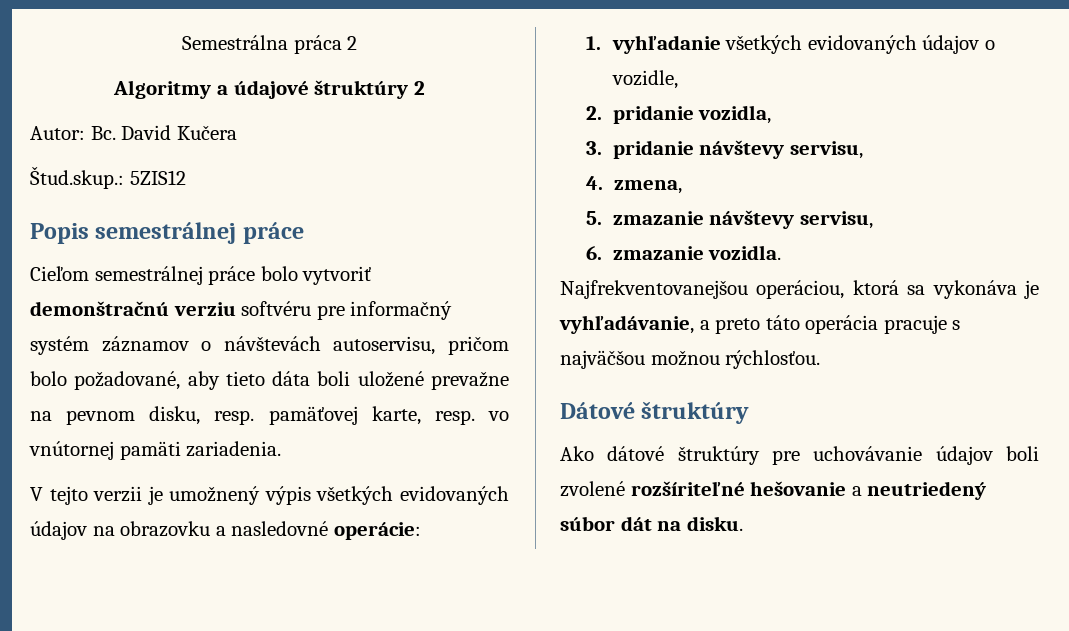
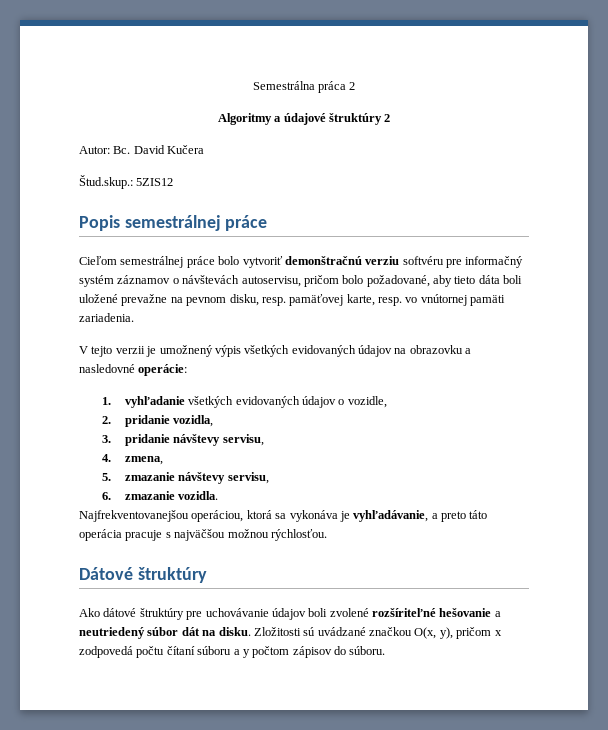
+ Zložitosti sú uvádzané značkou O(x, y), pričom x zodpovedá počtu čítaní súboru a y počtom zápisov do súboru.

